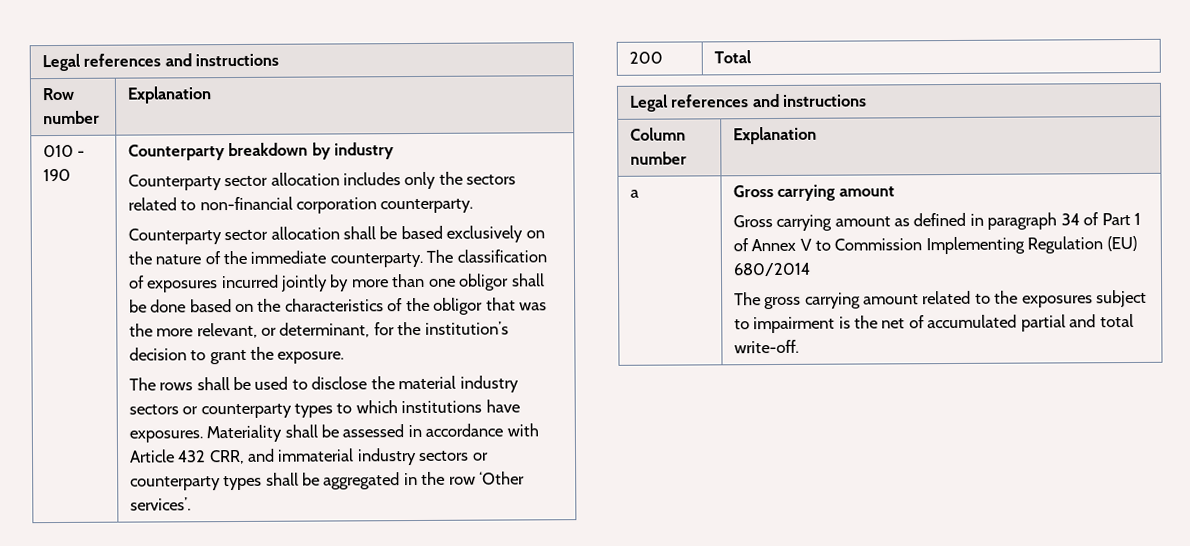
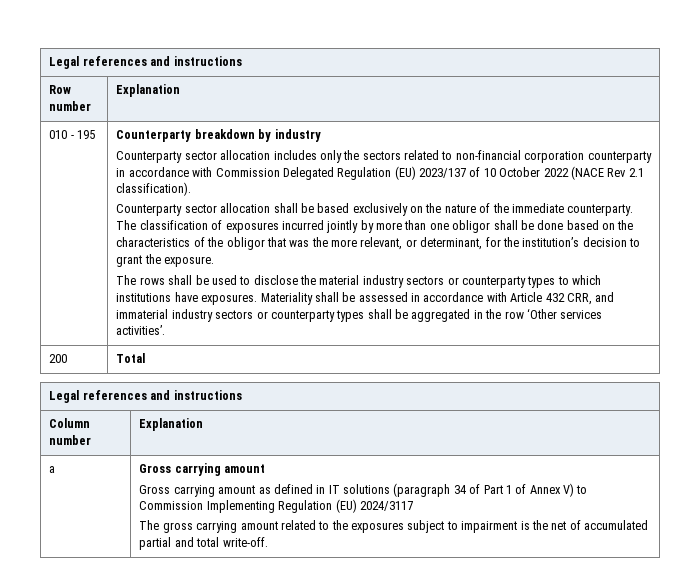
- 010 - 190
+ 010 - 195
- Counterparty sector allocation includes only the sectors related to non-financial corporation counterparty.
+ Counterparty sector allocation includes only the sectors related to non-financial corporation counterparty in accordance with Commission Delegated Regulation (EU) 2023/137 of 10 October 2022 (NACE Rev 2.1 classification).
- Materiality shall be assessed in accordance with Article 432 CRR, and immaterial industry sectors or counterparty types shall be aggregated in the row ‘Other services’.
+ Materiality shall be assessed in accordance with Article 432 CRR, and immaterial industry sectors or counterparty types shall be aggregated in the row ‘Other services activities’.
- Gross carrying amount as defined in paragraph 34 of Part 1 of Annex V to Commission Implementing Regulation (EU) 680/2014
+ Gross carrying amount as defined in IT solutions (paragraph 34 of Part 1 of Annex V) to Commission Implementing Regulation (EU) 2024/3117

